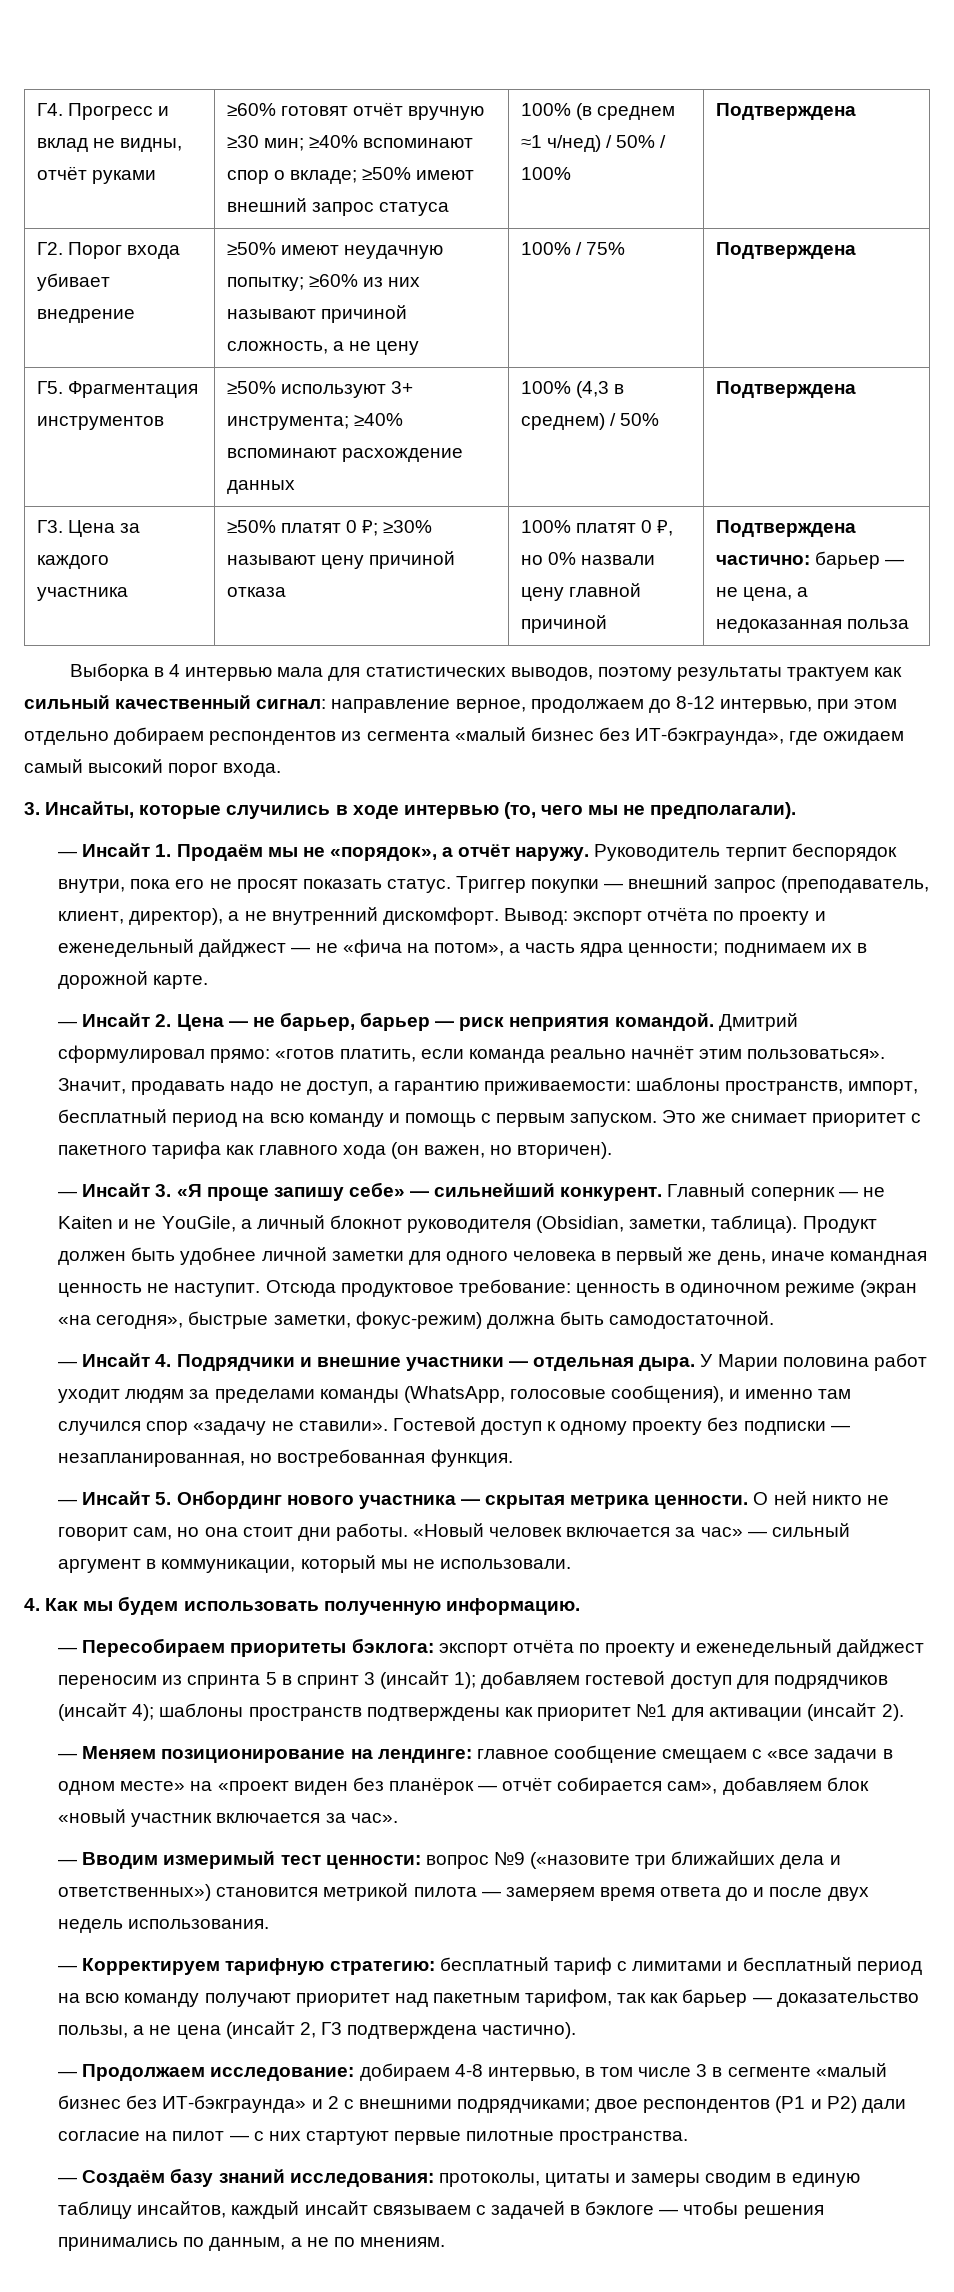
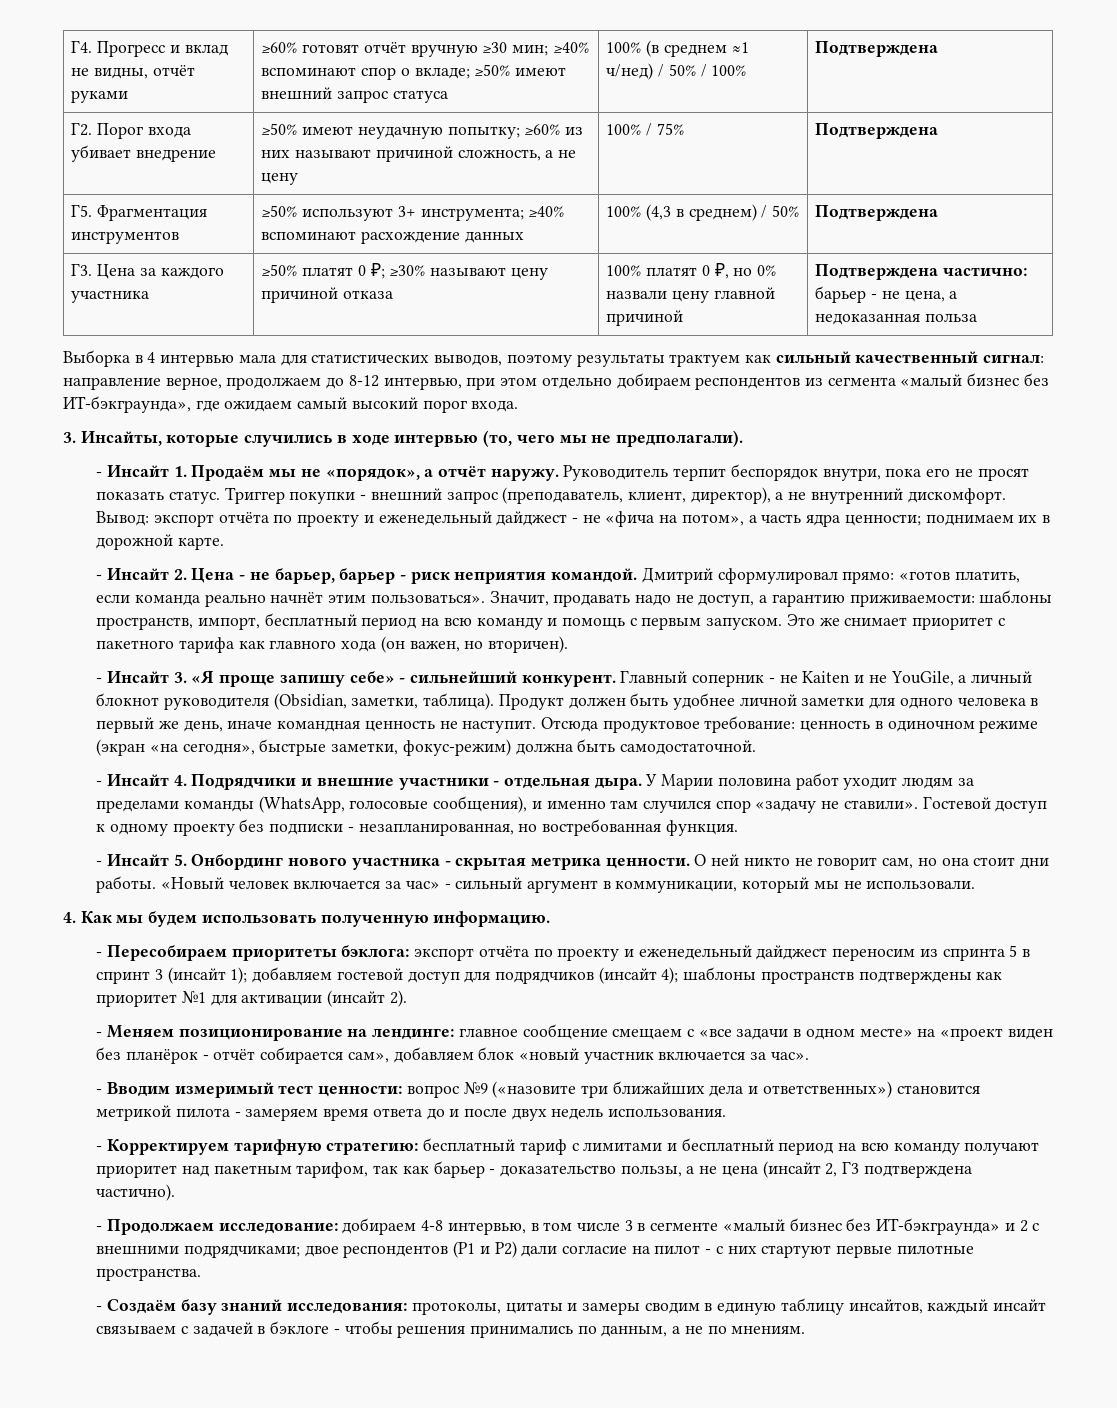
- Г3. Цена за каждого участника | ≥50% платят 0 ₽; ≥30% называют цену причиной отказа | 100% платят 0 ₽, но 0% назвали цену главной причиной | Подтверждена частично: барьер — не цена, а недоказанная польза
+ Г3. Цена за каждого участника | ≥50% платят 0 ₽; ≥30% называют цену причиной отказа | 100% платят 0 ₽, но 0% назвали цену главной причиной | Подтверждена частично: барьер - не цена, а недоказанная польза
- — Инсайт 1. Продаём мы не «порядок», а отчёт наружу.
+ - Инсайт 1. Продаём мы не «порядок», а отчёт наружу.
- Триггер покупки — внешний запрос (преподаватель, клиент, директор), а не внутренний дискомфорт.
+ Триггер покупки - внешний запрос (преподаватель, клиент, директор), а не внутренний дискомфорт.
- Вывод: экспорт отчёта по проекту и еженедельный дайджест — не «фича на потом», а часть ядра ценности; поднимаем их в дорожной карте.
+ Вывод: экспорт отчёта по проекту и еженедельный дайджест - не «фича на потом», а часть ядра ценности; поднимаем их в дорожной карте.
- — Инсайт 2. Цена — не барьер, барьер — риск неприятия командой.
+ - Инсайт 2. Цена - не барьер, барьер - риск неприятия командой.
- — Инсайт 3. «Я проще запишу себе» — сильнейший конкурент.
+ - Инсайт 3. «Я проще запишу себе» - сильнейший конкурент.
- Главный соперник — не Kaiten и не YouGile, а личный блокнот руководителя (Obsidian, заметки, таблица).
+ Главный соперник - не Kaiten и не YouGile, а личный блокнот руководителя (Obsidian, заметки, таблица).
- — Инсайт 4. Подрядчики и внешние участники — отдельная дыра.
+ - Инсайт 4. Подрядчики и внешние участники - отдельная дыра.
- Гостевой доступ к одному проекту без подписки — незапланированная, но востребованная функция.
+ Гостевой доступ к одному проекту без подписки - незапланированная, но востребованная функция.
- — Инсайт 5. Онбординг нового участника — скрытая метрика ценности.
+ - Инсайт 5. Онбординг нового участника - скрытая метрика ценности.
- «Новый человек включается за час» — сильный аргумент в коммуникации, который мы не использовали.
+ «Новый человек включается за час» - сильный аргумент в коммуникации, который мы не использовали.
- — Пересобираем приоритеты бэклога: экспорт отчёта по проекту и еженедельный дайджест переносим из спринта 5 в спринт 3 (инсайт 1); добавляем гостевой доступ для подрядчиков (инсайт 4); шаблоны пространств подтверждены как приоритет №1 для активации (инсайт 2).
+ - Пересобираем приоритеты бэклога: экспорт отчёта по проекту и еженедельный дайджест переносим из спринта 5 в спринт 3 (инсайт 1); добавляем гостевой доступ для подрядчиков (инсайт 4); шаблоны пространств подтверждены как приоритет №1 для активации (инсайт 2).
- — Меняем позиционирование на лендинге: главное сообщение смещаем с «все задачи в одном месте» на «проект виден без планёрок — отчёт собирается сам», добавляем блок «новый участник включается за час».
+ - Меняем позиционирование на лендинге: главное сообщение смещаем с «все задачи в одном месте» на «проект виден без планёрок - отчёт собирается сам», добавляем блок «новый участник включается за час».
- — Вводим измеримый тест ценности: вопрос №9 («назовите три ближайших дела и ответственных») становится метрикой пилота — замеряем время ответа до и после двух недель использования.
+ - Вводим измеримый тест ценности: вопрос №9 («назовите три ближайших дела и ответственных») становится метрикой пилота - замеряем время ответа до и после двух недель использования.
- — Корректируем тарифную стратегию: бесплатный тариф с лимитами и бесплатный период на всю команду получают приоритет над пакетным тарифом, так как барьер — доказательство пользы, а не цена (инсайт 2, Г3 подтверждена частично).
+ - Корректируем тарифную стратегию: бесплатный тариф с лимитами и бесплатный период на всю команду получают приоритет над пакетным тарифом, так как барьер - доказательство пользы, а не цена (инсайт 2, Г3 подтверждена частично).
- — Продолжаем исследование: добираем 4-8 интервью, в том числе 3 в сегменте «малый бизнес без ИТ-бэкграунда» и 2 с внешними подрядчиками; двое респондентов (Р1 и Р2) дали согласие на пилот — с них стартуют первые пилотные пространства.
+ - Продолжаем исследование: добираем 4-8 интервью, в том числе 3 в сегменте «малый бизнес без ИТ-бэкграунда» и 2 с внешними подрядчиками; двое респондентов (Р1 и Р2) дали согласие на пилот - с них стартуют первые пилотные пространства.
- — Создаём базу знаний исследования: протоколы, цитаты и замеры сводим в единую таблицу инсайтов, каждый инсайт связываем с задачей в бэклоге — чтобы решения принимались по данным, а не по мнениям.
+ - Создаём базу знаний исследования: протоколы, цитаты и замеры сводим в единую таблицу инсайтов, каждый инсайт связываем с задачей в бэклоге - чтобы решения принимались по данным, а не по мнениям.

